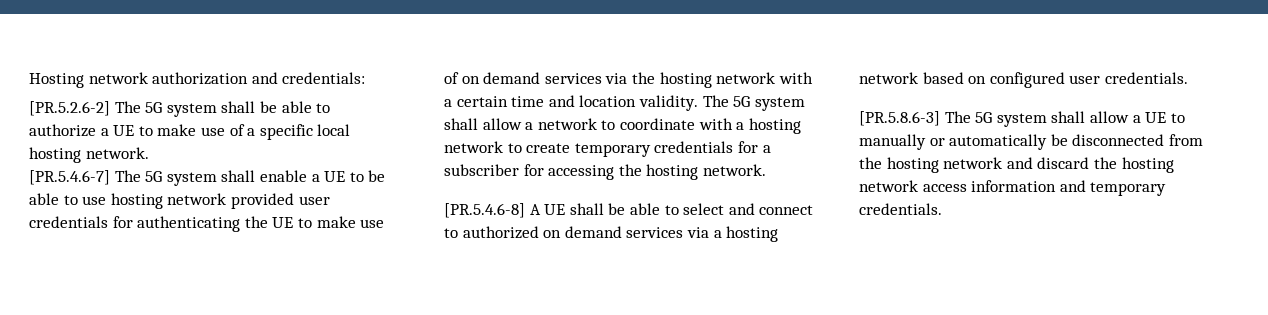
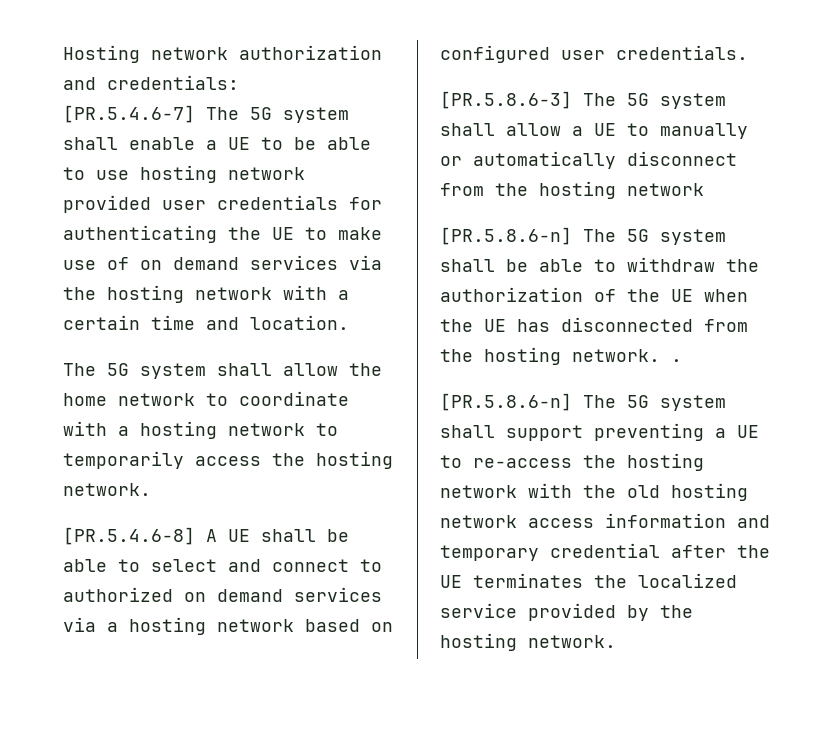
- [PR.5.2.6-2] The 5G system shall be able to authorize a UE to make use of a specific local hosting network.
- [PR.5.4.6-7] The 5G system shall enable a UE to be able to use hosting network provided user credentials for authenticating the UE to make use of on demand services via the hosting network with a certain time and location validity. The 5G system shall allow a network to coordinate with a hosting network to create temporary credentials for a subscriber for accessing the hosting network.
+ [PR.5.4.6-7] The 5G system shall enable a UE to be able to use hosting network provided user credentials for authenticating the UE to make use of on demand services via the hosting network with a certain time and location.
+ The 5G system shall allow the home network to coordinate with a hosting network to temporarily access the hosting network.
- [PR.5.8.6-3] The 5G system shall allow a UE to manually or automatically be disconnected from the hosting network and discard the hosting network access information and temporary credentials.
+ [PR.5.8.6-3] The 5G system shall allow a UE to manually or automatically disconnect from the hosting network
+ [PR.5.8.6-n] The 5G system shall be able to withdraw the authorization of the UE when the UE has disconnected from the hosting network. .
+ [PR.5.8.6-n] The 5G system shall support preventing a UE to re-access the hosting network with the old hosting network access information and temporary credential after the UE terminates the localized service provided by the hosting network.

